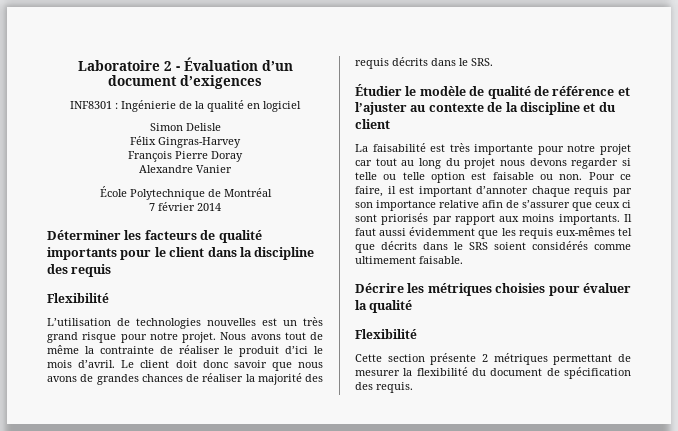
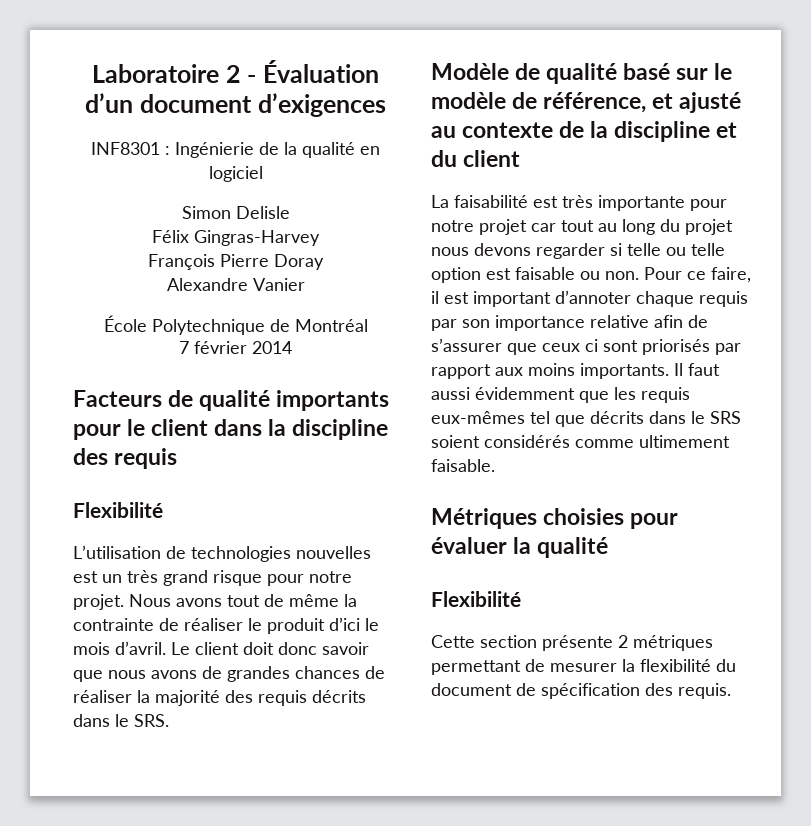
- Déterminer les facteurs de qualité importants pour le client dans la discipline des requis
+ Facteurs de qualité importants pour le client dans la discipline des requis
- Étudier le modèle de qualité de référence et l’ajuster au contexte de la discipline et du client
+ Modèle de qualité basé sur le modèle de référence, et ajusté au contexte de la discipline et du client
- Décrire les métriques choisies pour évaluer la qualité
+ Métriques choisies pour évaluer la qualité

